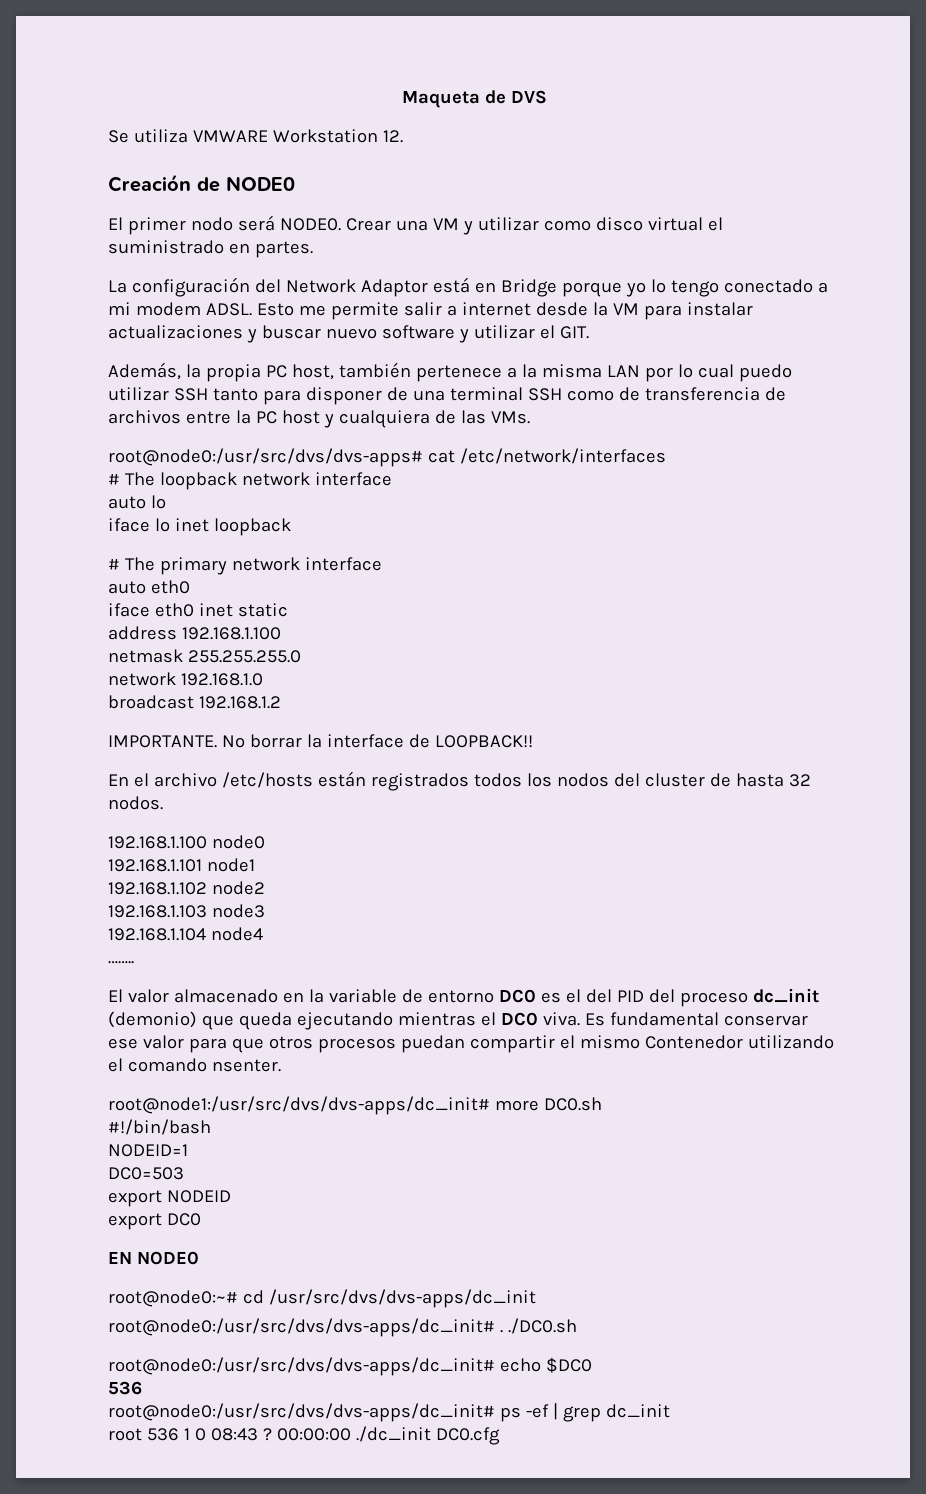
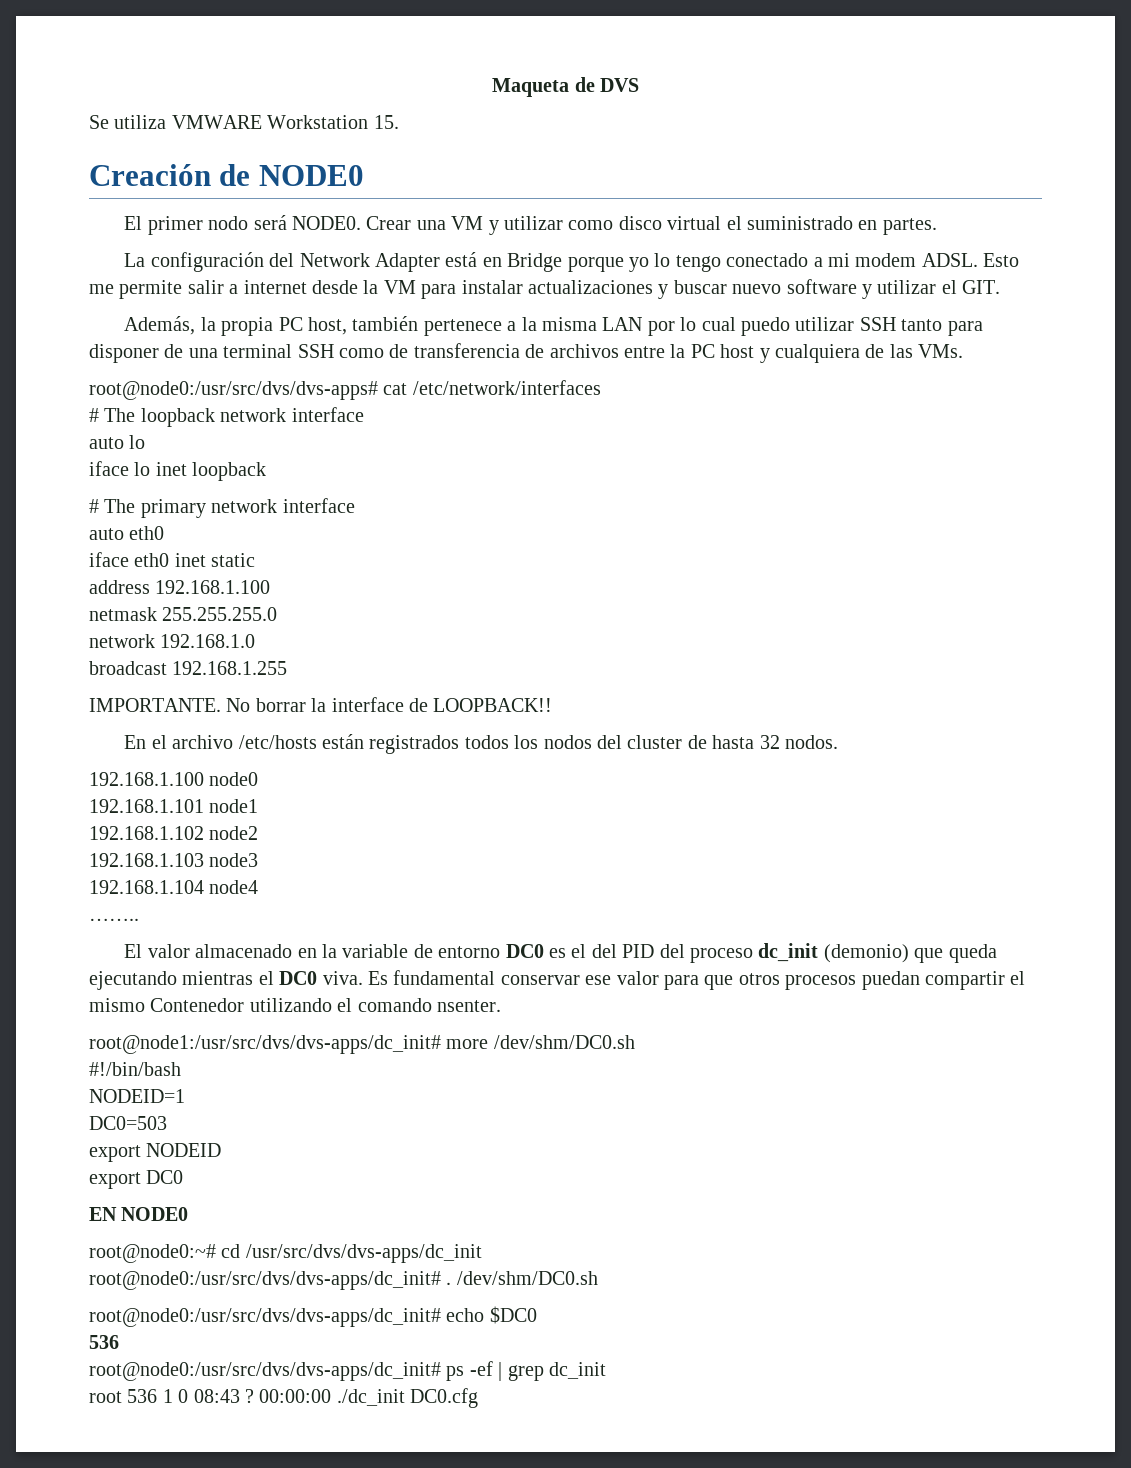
- Se utiliza VMWARE Workstation 12.
+ Se utiliza VMWARE Workstation 15.
- La configuración del Network Adaptor está en Bridge porque yo lo tengo conectado a mi modem ADSL.
+ La configuración del Network Adapter está en Bridge porque yo lo tengo conectado a mi modem ADSL.
- broadcast 192.168.1.2
+ broadcast 192.168.1.255
- root@node1:/usr/src/dvs/dvs-apps/dc_init# more DC0.sh
+ root@node1:/usr/src/dvs/dvs-apps/dc_init# more /dev/shm/DC0.sh
- root@node0:/usr/src/dvs/dvs-apps/dc_init# . ./DC0.sh
+ root@node0:/usr/src/dvs/dvs-apps/dc_init# . /dev/shm/DC0.sh

